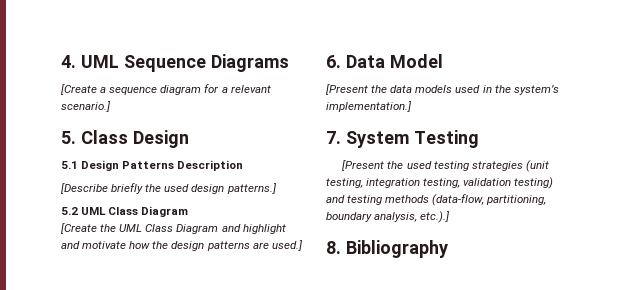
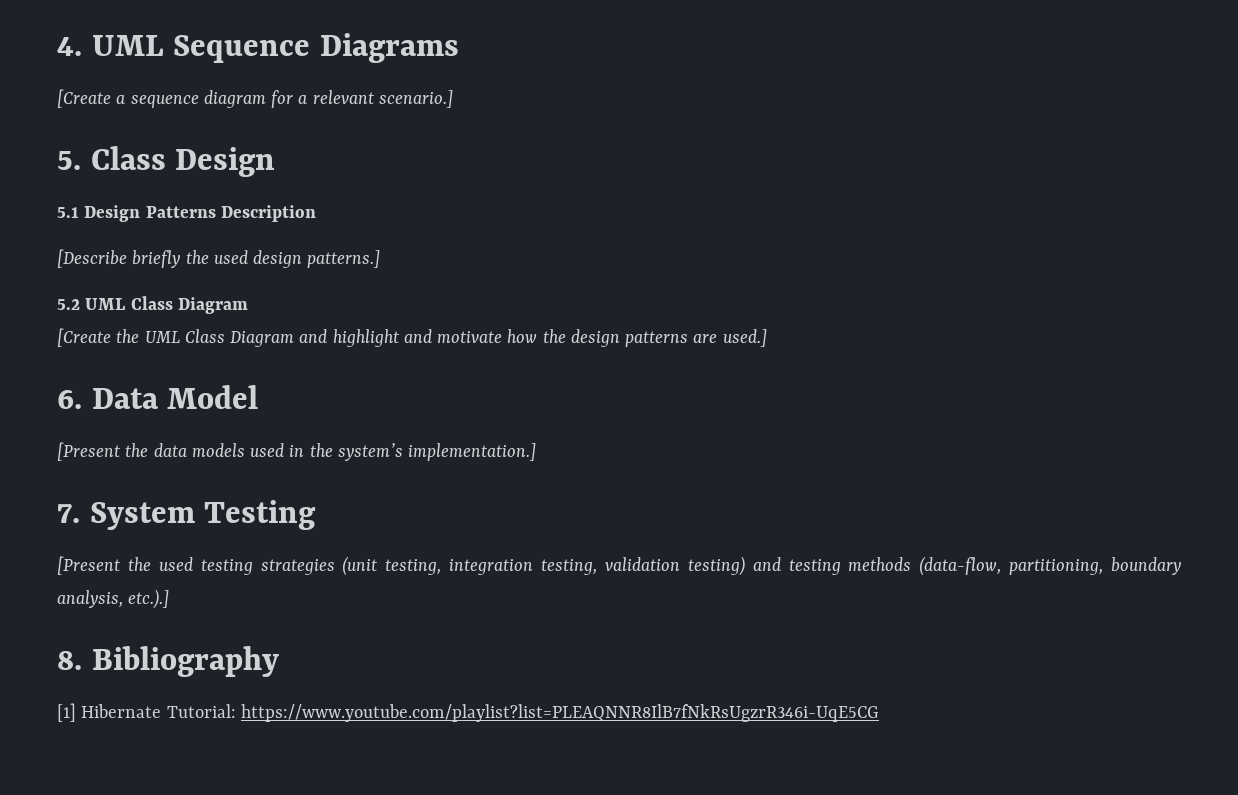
+ [1] Hibernate Tutorial: https://www.youtube.com/playlist?list=PLEAQNNR8IlB7fNkRsUgzrR346i-UqE5CG

